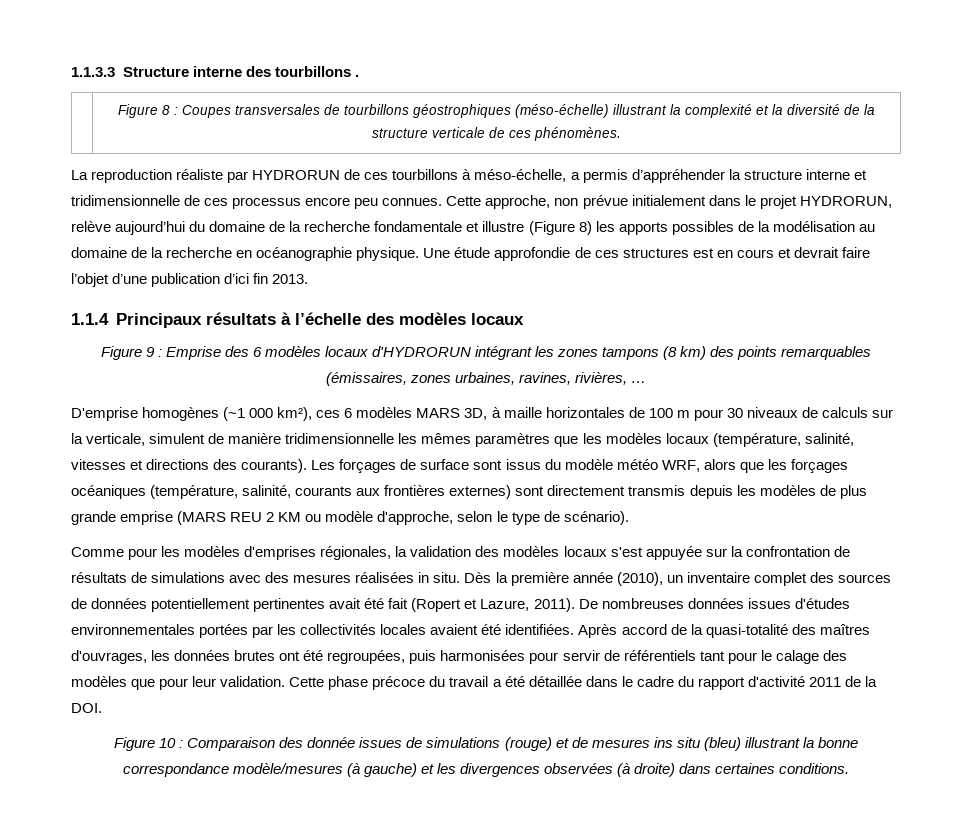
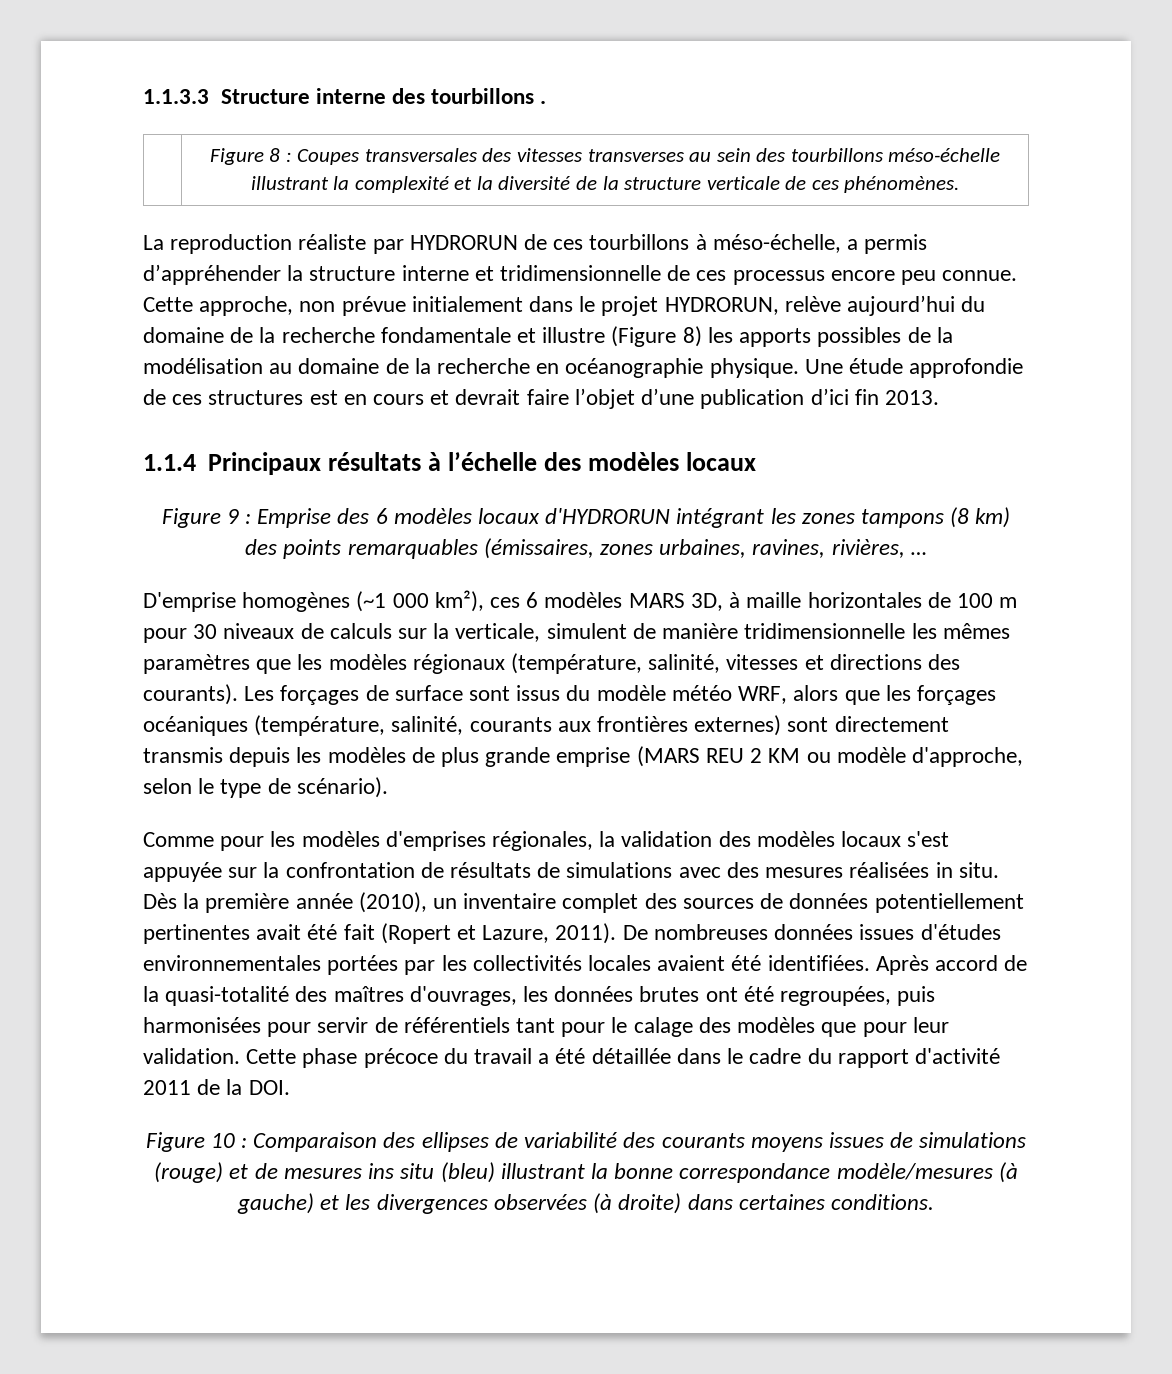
- | Figure 8 : Coupes transversales de tourbillons géostrophiques (méso-échelle) illustrant la complexité et la diversité de la structure verticale de ces phénomènes.
+ | Figure 8 : Coupes transversales des vitesses transverses au sein des tourbillons méso-échelle illustrant la complexité et la diversité de la structure verticale de ces phénomènes.
- La reproduction réaliste par HYDRORUN de ces tourbillons à méso-échelle, a permis d’appréhender la structure interne et tridimensionnelle de ces processus encore peu connues.
+ La reproduction réaliste par HYDRORUN de ces tourbillons à méso-échelle, a permis d’appréhender la structure interne et tridimensionnelle de ces processus encore peu connue.
- D'emprise homogènes (~1 000 km²), ces 6 modèles MARS 3D, à maille horizontales de 100 m pour 30 niveaux de calculs sur la verticale, simulent de manière tridimensionnelle les mêmes paramètres que les modèles locaux (température, salinité, vitesses et directions des courants).
+ D'emprise homogènes (~1 000 km²), ces 6 modèles MARS 3D, à maille horizontales de 100 m pour 30 niveaux de calculs sur la verticale, simulent de manière tridimensionnelle les mêmes paramètres que les modèles régionaux (température, salinité, vitesses et directions des courants).
- Figure 10 : Comparaison des donnée issues de simulations (rouge) et de mesures ins situ (bleu) illustrant la bonne correspondance modèle/mesures (à gauche) et les divergences observées (à droite) dans certaines conditions.
+ Figure 10 : Comparaison des ellipses de variabilité des courants moyens issues de simulations (rouge) et de mesures ins situ (bleu) illustrant la bonne correspondance modèle/mesures (à gauche) et les divergences observées (à droite) dans certaines conditions.

